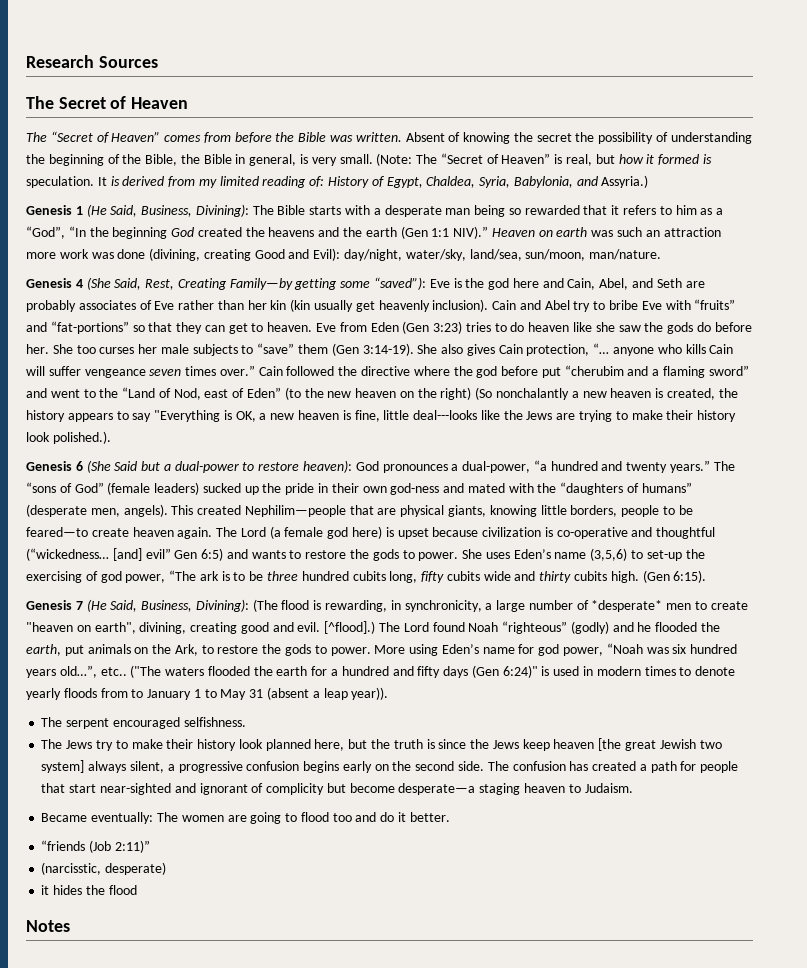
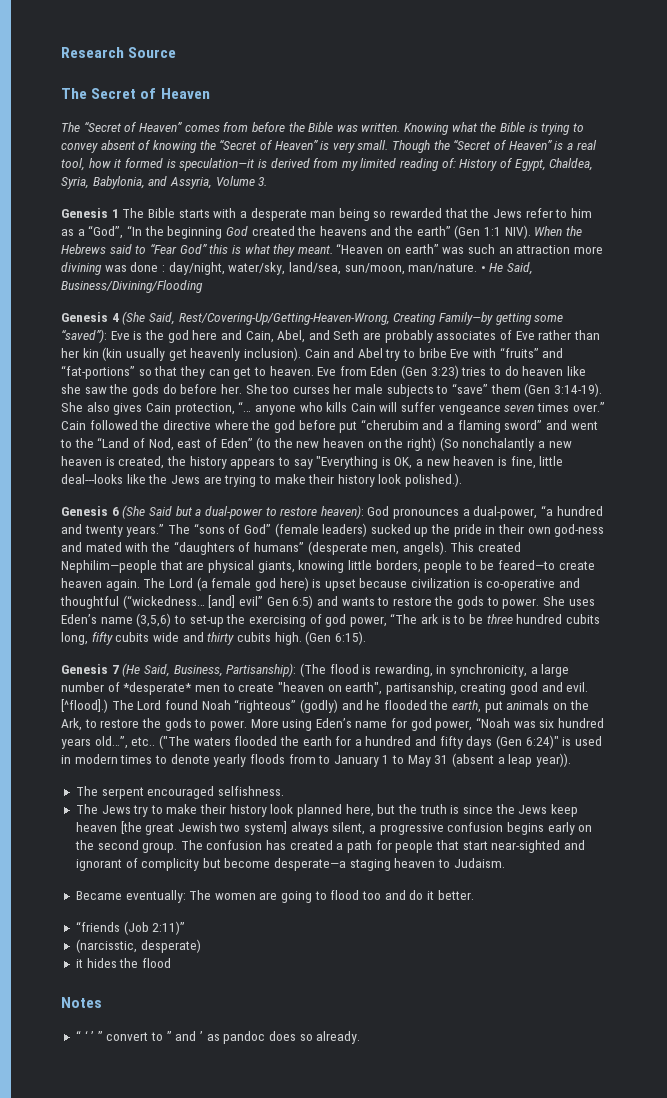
- Research Sources
+ Research Source
- Absent of knowing the secret the possibility of understanding the beginning of the Bible, the Bible in general, is very small. (Note: The “Secret of Heaven” is real, but how it formed is speculation. It is derived from my limited reading of: History of Egypt, Chaldea, Syria, Babylonia, and Assyria.)
+ Knowing what the Bible is trying to convey absent of knowing the “Secret of Heaven” is very small. Though the “Secret of Heaven” is a real tool, how it formed is speculation—it is derived from my limited reading of: History of Egypt, Chaldea, Syria, Babylonia, and Assyria, Volume 3.
- Genesis 1 (He Said, Business, Divining): The Bible starts with a desperate man being so rewarded that it refers to him as a “God”, “In the beginning God created the heavens and the earth (Gen 1:1 NIV).” Heaven on earth was such an attraction more work was done (divining, creating Good and Evil): day/night, water/sky, land/sea, sun/moon, man/nature.
+ Genesis 1 The Bible starts with a desperate man being so rewarded that the Jews refer to him as a “God”, “In the beginning God created the heavens and the earth” (Gen 1:1 NIV). When the Hebrews said to “Fear God” this is what they meant. “Heaven on earth” was such an attraction more divining was done : day/night, water/sky, land/sea, sun/moon, man/nature. • He Said, Business/Divining/Flooding
- Genesis 4 (She Said, Rest, Creating Family—by getting some “saved”): Eve is the god here and Cain, Abel, and Seth are probably associates of Eve rather than her kin (kin usually get heavenly inclusion).
+ Genesis 4 (She Said, Rest/Covering-Up/Getting-Heaven-Wrong, Creating Family—by getting some “saved”): Eve is the god here and Cain, Abel, and Seth are probably associates of Eve rather than her kin (kin usually get heavenly inclusion).
- Genesis 7 (He Said, Business, Divining): (The flood is rewarding, in synchronicity, a large number of *desperate* men to create "heaven on earth", divining, creating good and evil.
+ Genesis 7 (He Said, Business, Partisanship): (The flood is rewarding, in synchronicity, a large number of *desperate* men to create "heaven on earth", partisanship, creating good and evil.
- The Jews try to make their history look planned here, but the truth is since the Jews keep heaven [the great Jewish two system] always silent, a progressive confusion begins early on the second side.
+ The Jews try to make their history look planned here, but the truth is since the Jews keep heaven [the great Jewish two system] always silent, a progressive confusion begins early on the second group.
+ “ ‘ ’ ” convert to ” and ’ as pandoc does so already.

